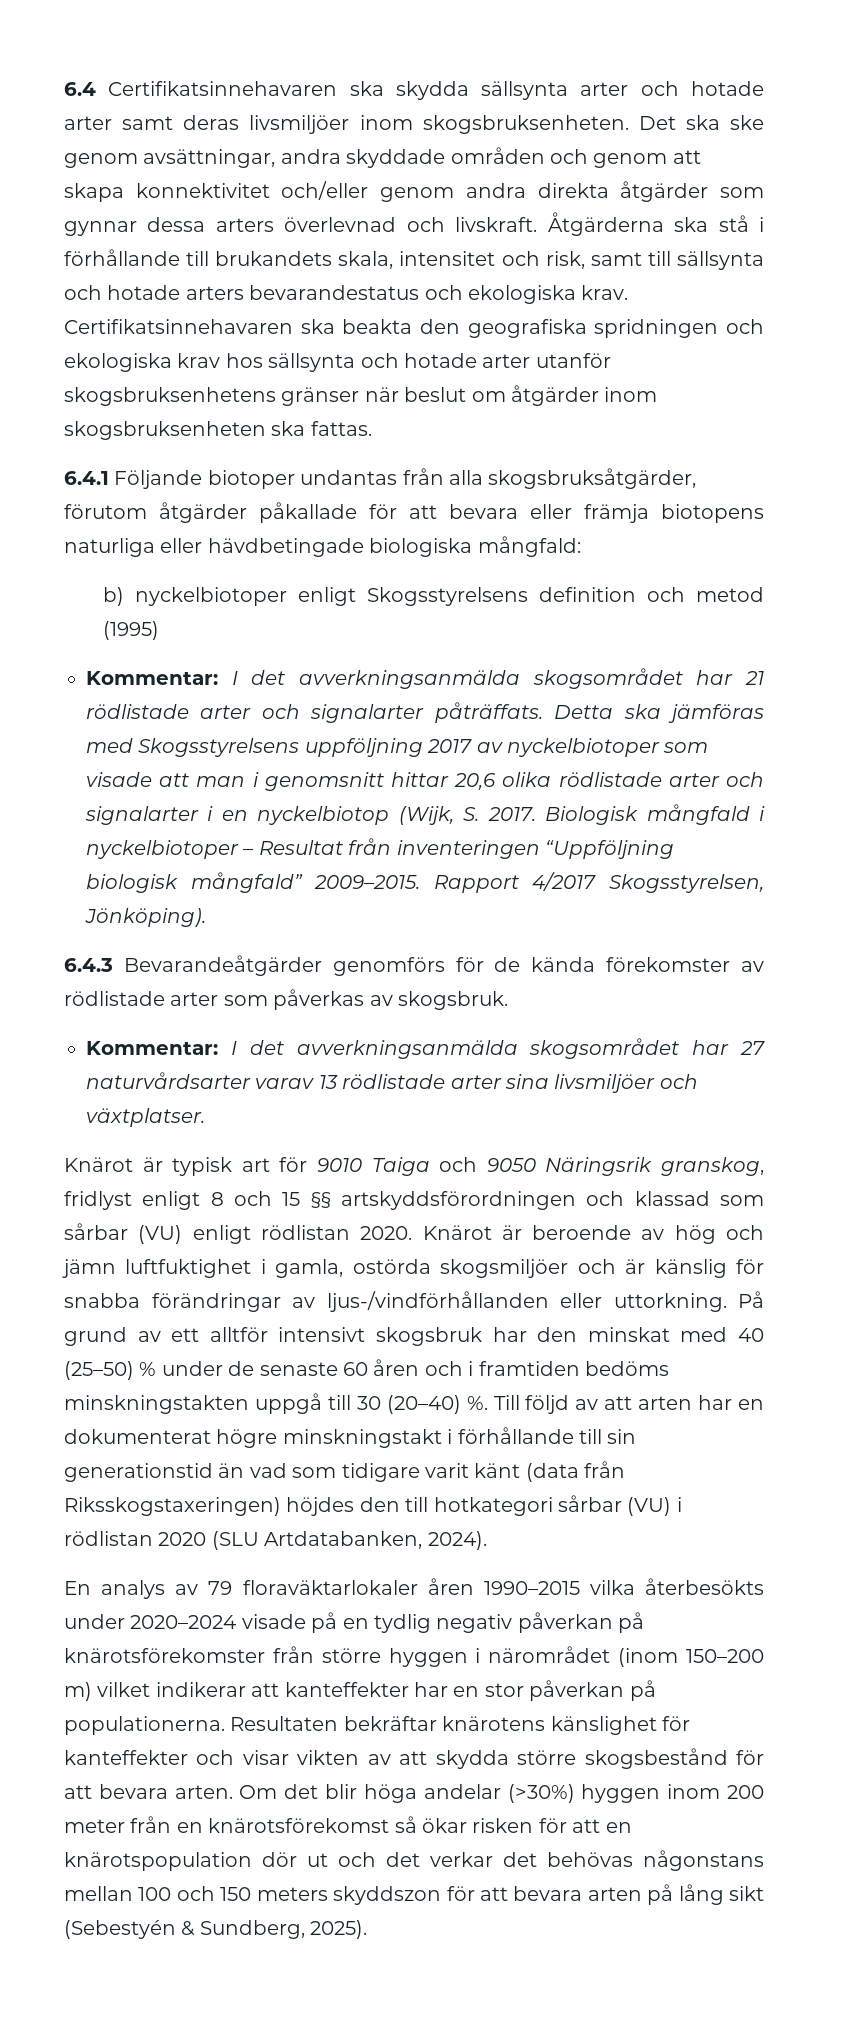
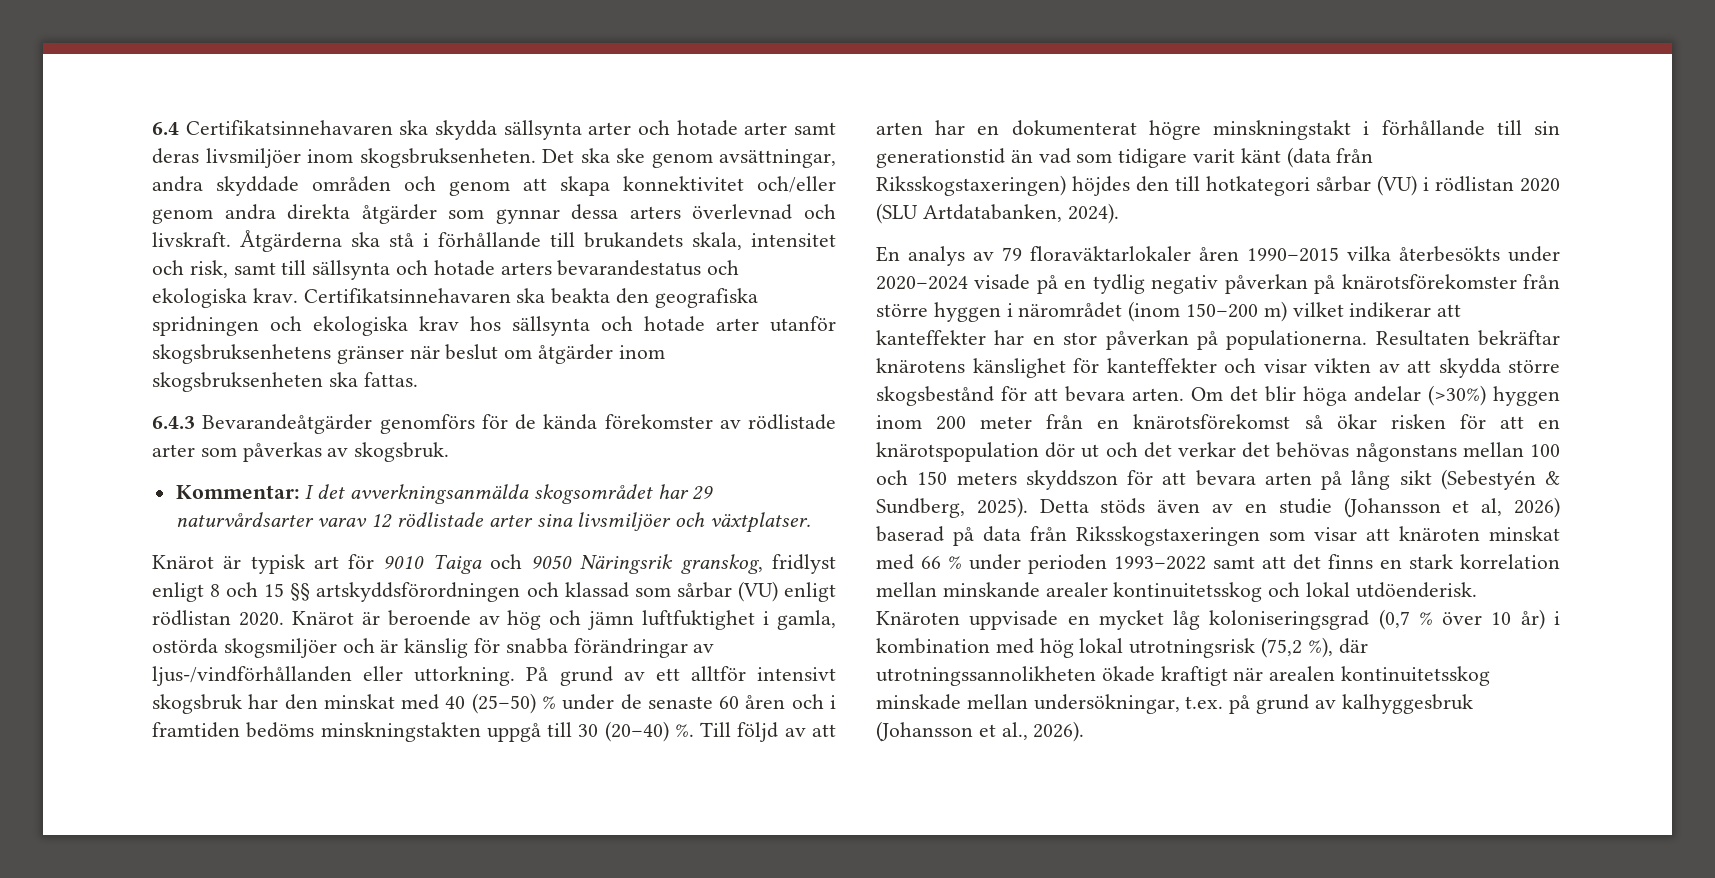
- 6.4.1 Följande biotoper undantas från alla skogsbruksåtgärder, förutom åtgärder påkallade för att bevara eller främja biotopens naturliga eller hävdbetingade biologiska mångfald:
- b) nyckelbiotoper enligt Skogsstyrelsens definition och metod (1995)
- Kommentar: I det avverkningsanmälda skogsområdet har 21 rödlistade arter och signalarter påträffats. Detta ska jämföras med Skogsstyrelsens uppföljning 2017 av nyckelbiotoper som visade att man i genomsnitt hittar 20,6 olika rödlistade arter och signalarter i en nyckelbiotop (Wijk, S. 2017. Biologisk mångfald i nyckelbiotoper – Resultat från inventeringen “Uppföljning biologisk mångfald” 2009–2015. Rapport 4/2017 Skogsstyrelsen, Jönköping).
- Kommentar: I det avverkningsanmälda skogsområdet har 27 naturvårdsarter varav 13 rödlistade arter sina livsmiljöer och växtplatser.
+ Kommentar: I det avverkningsanmälda skogsområdet har 29 naturvårdsarter varav 12 rödlistade arter sina livsmiljöer och växtplatser.
+ Detta stöds även av en studie (Johansson et al, 2026) baserad på data från Riksskogstaxeringen som visar att knäroten minskat med 66 % under perioden 1993–2022 samt att det finns en stark korrelation mellan minskande arealer kontinuitetsskog och lokal utdöenderisk. Knäroten uppvisade en mycket låg koloniseringsgrad (0,7 % över 10 år) i kombination med hög lokal utrotningsrisk (75,2 %), där utrotningssannolikheten ökade kraftigt när arealen kontinuitetsskog minskade mellan undersökningar, t.ex. på grund av kalhyggesbruk (Johansson et al., 2026).

